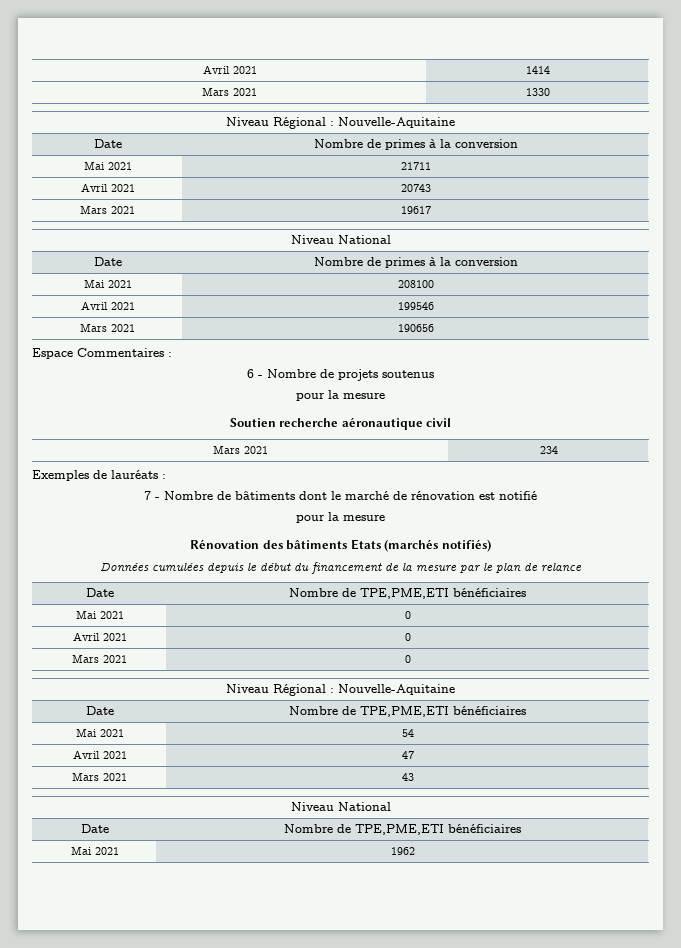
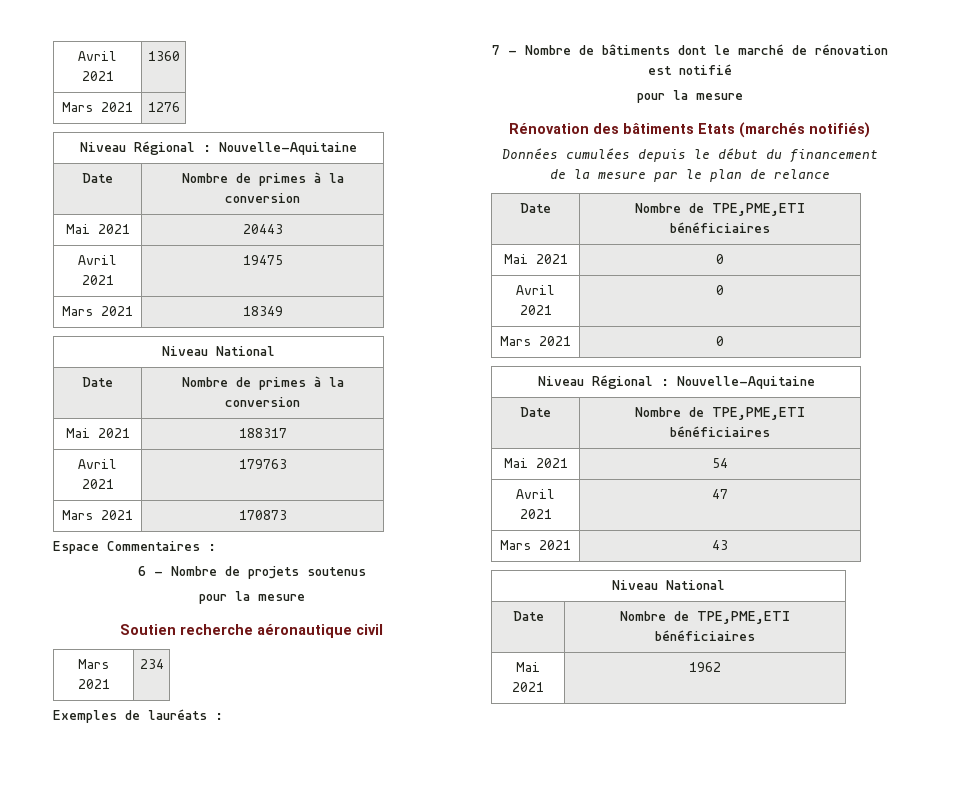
- Avril 2021 | 1414
- Mars 2021 | 1330
+ Avril 2021 | 1360
+ Mars 2021 | 1276
- Mai 2021 | 21711
- Avril 2021 | 20743
- Mars 2021 | 19617
+ Mai 2021 | 20443
+ Avril 2021 | 19475
+ Mars 2021 | 18349
- Mai 2021 | 208100
- Avril 2021 | 199546
- Mars 2021 | 190656
+ Mai 2021 | 188317
+ Avril 2021 | 179763
+ Mars 2021 | 170873

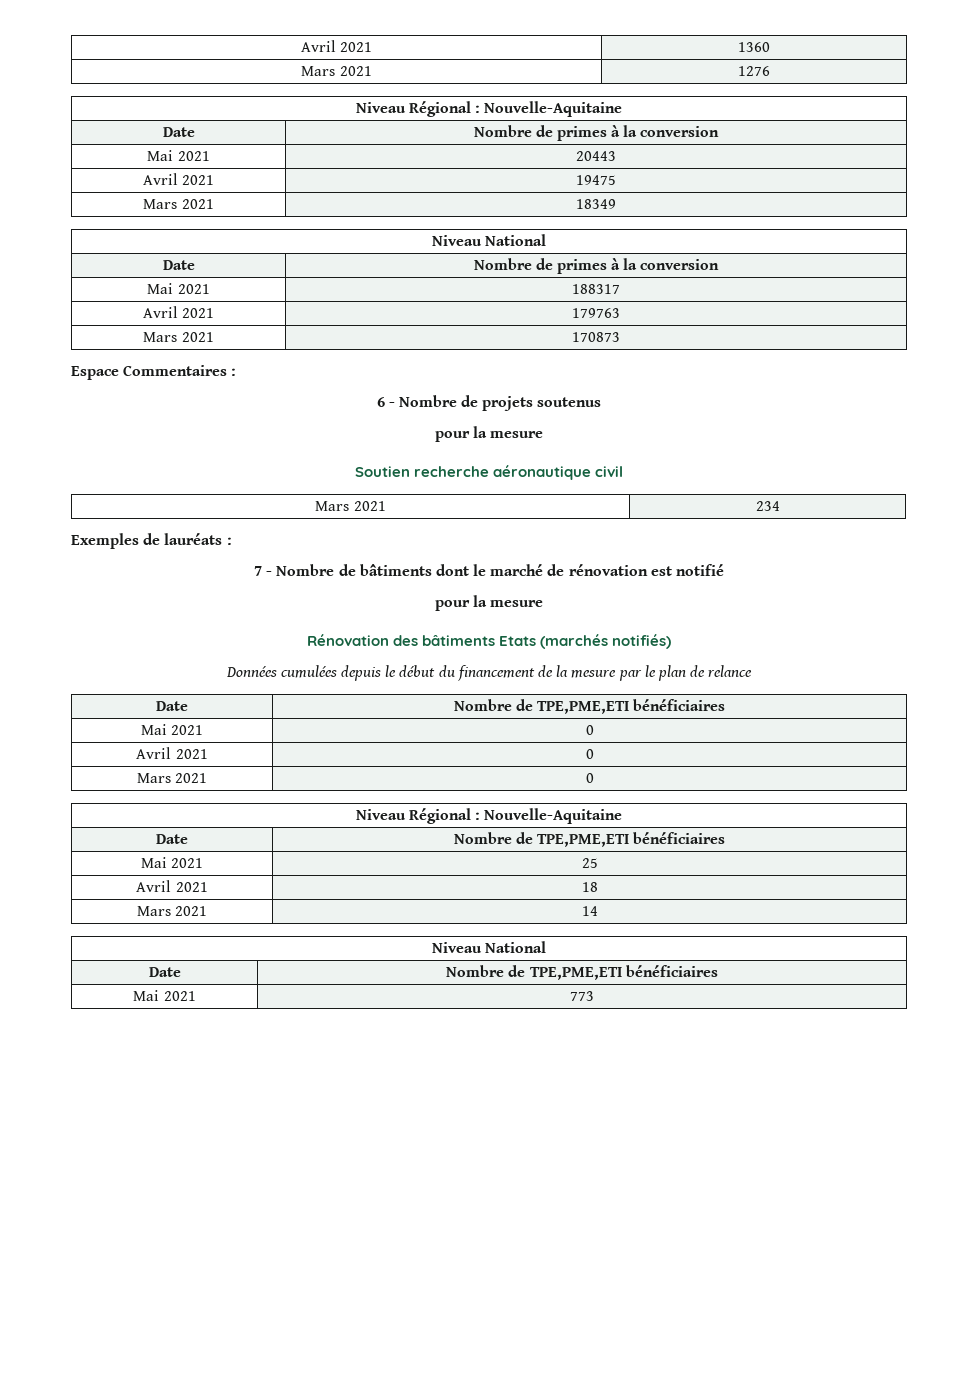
- Mai 2021 | 54
- Avril 2021 | 47
- Mars 2021 | 43
+ Mai 2021 | 25
+ Avril 2021 | 18
+ Mars 2021 | 14
- Mai 2021 | 1962
+ Mai 2021 | 773

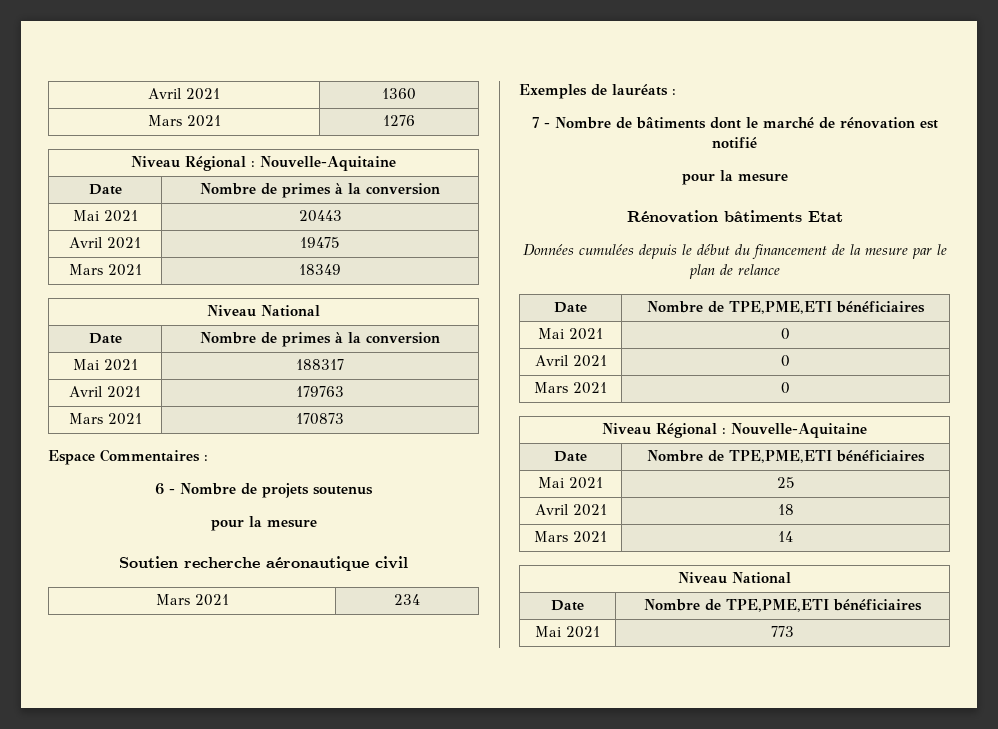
- Rénovation des bâtiments Etats (marchés notifiés)
+ Rénovation bâtiments Etat

